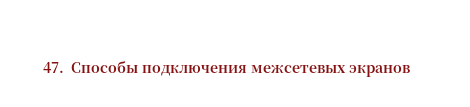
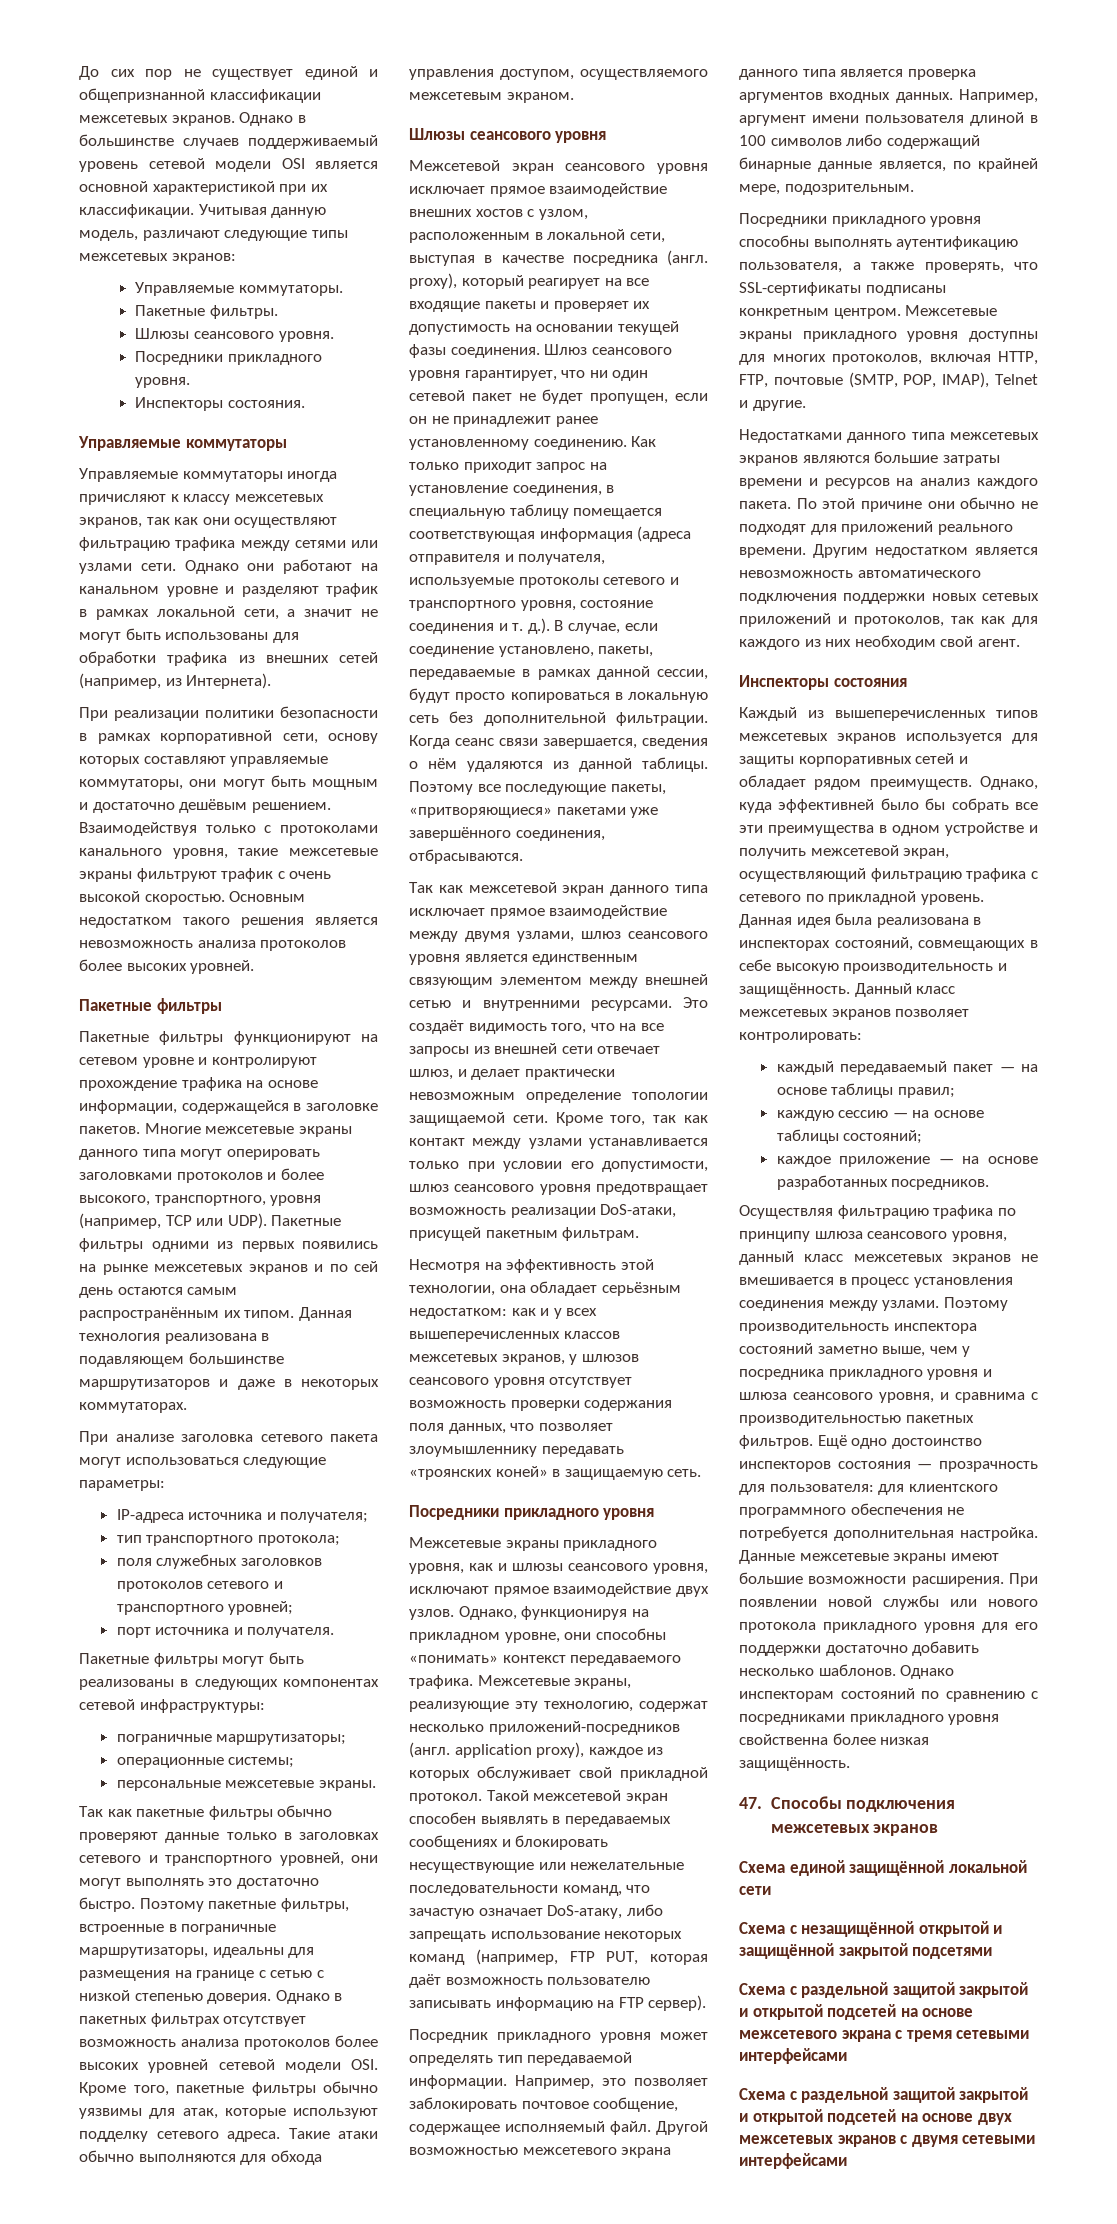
+ До сих пор не существует единой и общепризнанной классификации межсетевых экранов. Однако в большинстве случаев поддерживаемый уровень сетевой модели OSI является основной характеристикой при их классификации. Учитывая данную модель, различают следующие типы межсетевых экранов:
+ Управляемые коммутаторы.
+ Пакетные фильтры.
+ Шлюзы сеансового уровня.
+ Посредники прикладного уровня.
+ Инспекторы состояния.
+ Управляемые коммутаторы
+ Управляемые коммутаторы иногда причисляют к классу межсетевых экранов, так как они осуществляют фильтрацию трафика между сетями или узлами сети. Однако они работают на канальном уровне и разделяют трафик в рамках локальной сети, а значит не могут быть использованы для обработки трафика из внешних сетей (например, из Интернета).
+ При реализации политики безопасности в рамках корпоративной сети, основу которых составляют управляемые коммутаторы, они могут быть мощным и достаточно дешёвым решением. Взаимодействуя только с протоколами канального уровня, такие межсетевые экраны фильтруют трафик с очень высокой скоростью. Основным недостатком такого решения является невозможность анализа протоколов более высоких уровней.
+ Пакетные фильтры
+ Пакетные фильтры функционируют на сетевом уровне и контролируют прохождение трафика на основе информации, содержащейся в заголовке пакетов. Многие межсетевые экраны данного типа могут оперировать заголовками протоколов и более высокого, транспортного, уровня (например, TCP или UDP). Пакетные фильтры одними из первых появились на рынке межсетевых экранов и по сей день остаются самым распространённым их типом. Данная технология реализована в подавляющем большинстве маршрутизаторов и даже в некоторых коммутаторах.
+ При анализе заголовка сетевого пакета могут использоваться следующие параметры:
+ IP-адреса источника и получателя;
+ тип транспортного протокола;
+ поля служебных заголовков протоколов сетевого и транспортного уровней;
+ порт источника и получателя.
+ Пакетные фильтры могут быть реализованы в следующих компонентах сетевой инфраструктуры:
+ пограничные маршрутизаторы;
+ операционные системы;
+ персональные межсетевые экраны.
+ Так как пакетные фильтры обычно проверяют данные только в заголовках сетевого и транспортного уровней, они могут выполнять это достаточно быстро. Поэтому пакетные фильтры, встроенные в пограничные маршрутизаторы, идеальны для размещения на границе с сетью с низкой степенью доверия. Однако в пакетных фильтрах отсутствует возможность анализа протоколов более высоких уровней сетевой модели OSI. Кроме того, пакетные фильтры обычно уязвимы для атак, которые используют подделку сетевого адреса. Такие атаки обычно выполняются для обхода управления доступом, осуществляемого межсетевым экраном.
+ Шлюзы сеансового уровня
+ Межсетевой экран сеансового уровня исключает прямое взаимодействие внешних хостов с узлом, расположенным в локальной сети, выступая в качестве посредника (англ. proxy), который реагирует на все входящие пакеты и проверяет их допустимость на основании текущей фазы соединения. Шлюз сеансового уровня гарантирует, что ни один сетевой пакет не будет пропущен, если он не принадлежит ранее установленному соединению. Как только приходит запрос на установление соединения, в специальную таблицу помещается соответствующая информация (адреса отправителя и получателя, используемые протоколы сетевого и транспортного уровня, состояние соединения и т. д.). В случае, если соединение установлено, пакеты, передаваемые в рамках данной сессии, будут просто копироваться в локальную сеть без дополнительной фильтрации. Когда сеанс связи завершается, сведения о нём удаляются из данной таблицы. Поэтому все последующие пакеты, «притворяющиеся» пакетами уже завершённого соединения, отбрасываются.
+ Так как межсетевой экран данного типа исключает прямое взаимодействие между двумя узлами, шлюз сеансового уровня является единственным связующим элементом между внешней сетью и внутренними ресурсами. Это создаёт видимость того, что на все запросы из внешней сети отвечает шлюз, и делает практически невозможным определение топологии защищаемой сети. Кроме того, так как контакт между узлами устанавливается только при условии его допустимости, шлюз сеансового уровня предотвращает возможность реализации DoS-атаки, присущей пакетным фильтрам.
+ Несмотря на эффективность этой технологии, она обладает серьёзным недостатком: как и у всех вышеперечисленных классов межсетевых экранов, у шлюзов сеансового уровня отсутствует возможность проверки содержания поля данных, что позволяет злоумышленнику передавать «троянских коней» в защищаемую сеть.
+ Посредники прикладного уровня
+ Межсетевые экраны прикладного уровня, как и шлюзы сеансового уровня, исключают прямое взаимодействие двух узлов. Однако, функционируя на прикладном уровне, они способны «понимать» контекст передаваемого трафика. Межсетевые экраны, реализующие эту технологию, содержат несколько приложений-посредников (англ. application proxy), каждое из которых обслуживает свой прикладной протокол. Такой межсетевой экран способен выявлять в передаваемых сообщениях и блокировать несуществующие или нежелательные последовательности команд, что зачастую означает DoS-атаку, либо запрещать использование некоторых команд (например, FTP PUT, которая даёт возможность пользователю записывать информацию на FTP сервер).
+ Посредник прикладного уровня может определять тип передаваемой информации. Например, это позволяет заблокировать почтовое сообщение, содержащее исполняемый файл. Другой возможностью межсетевого экрана данного типа является проверка аргументов входных данных. Например, аргумент имени пользователя длиной в 100 символов либо содержащий бинарные данные является, по крайней мере, подозрительным.
+ Посредники прикладного уровня способны выполнять аутентификацию пользователя, а также проверять, что SSL-сертификаты подписаны конкретным центром. Межсетевые экраны прикладного уровня доступны для многих протоколов, включая HTTP, FTP, почтовые (SMTP, POP, IMAP), Telnet и другие.
+ Недостатками данного типа межсетевых экранов являются большие затраты времени и ресурсов на анализ каждого пакета. По этой причине они обычно не подходят для приложений реального времени. Другим недостатком является невозможность автоматического подключения поддержки новых сетевых приложений и протоколов, так как для каждого из них необходим свой агент.
+ Инспекторы состояния
+ Каждый из вышеперечисленных типов межсетевых экранов используется для защиты корпоративных сетей и обладает рядом преимуществ. Однако, куда эффективней было бы собрать все эти преимущества в одном устройстве и получить межсетевой экран, осуществляющий фильтрацию трафика с сетевого по прикладной уровень. Данная идея была реализована в инспекторах состояний, совмещающих в себе высокую производительность и защищённость. Данный класс межсетевых экранов позволяет контролировать:
+ каждый передаваемый пакет — на основе таблицы правил;
+ каждую сессию — на основе таблицы состояний;
+ каждое приложение — на основе разработанных посредников.
+ Осуществляя фильтрацию трафика по принципу шлюза сеансового уровня, данный класс межсетевых экранов не вмешивается в процесс установления соединения между узлами. Поэтому производительность инспектора состояний заметно выше, чем у посредника прикладного уровня и шлюза сеансового уровня, и сравнима с производительностью пакетных фильтров. Ещё одно достоинство инспекторов состояния — прозрачность для пользователя: для клиентского программного обеспечения не потребуется дополнительная настройка. Данные межсетевые экраны имеют большие возможности расширения. При появлении новой службы или нового протокола прикладного уровня для его поддержки достаточно добавить несколько шаблонов. Однако инспекторам состояний по сравнению с посредниками прикладного уровня свойственна более низкая защищённость.
+ Схема единой защищённой локальной сети
+ Схема с незащищённой открытой и защищённой закрытой подсетями
+ Схема с раздельной защитой закрытой и открытой подсетей на основе межсетевого экрана с тремя сетевыми интерфейсами
+ Схема с раздельной защитой закрытой и открытой подсетей на основе двух межсетевых экранов с двумя сетевыми интерфейсами

